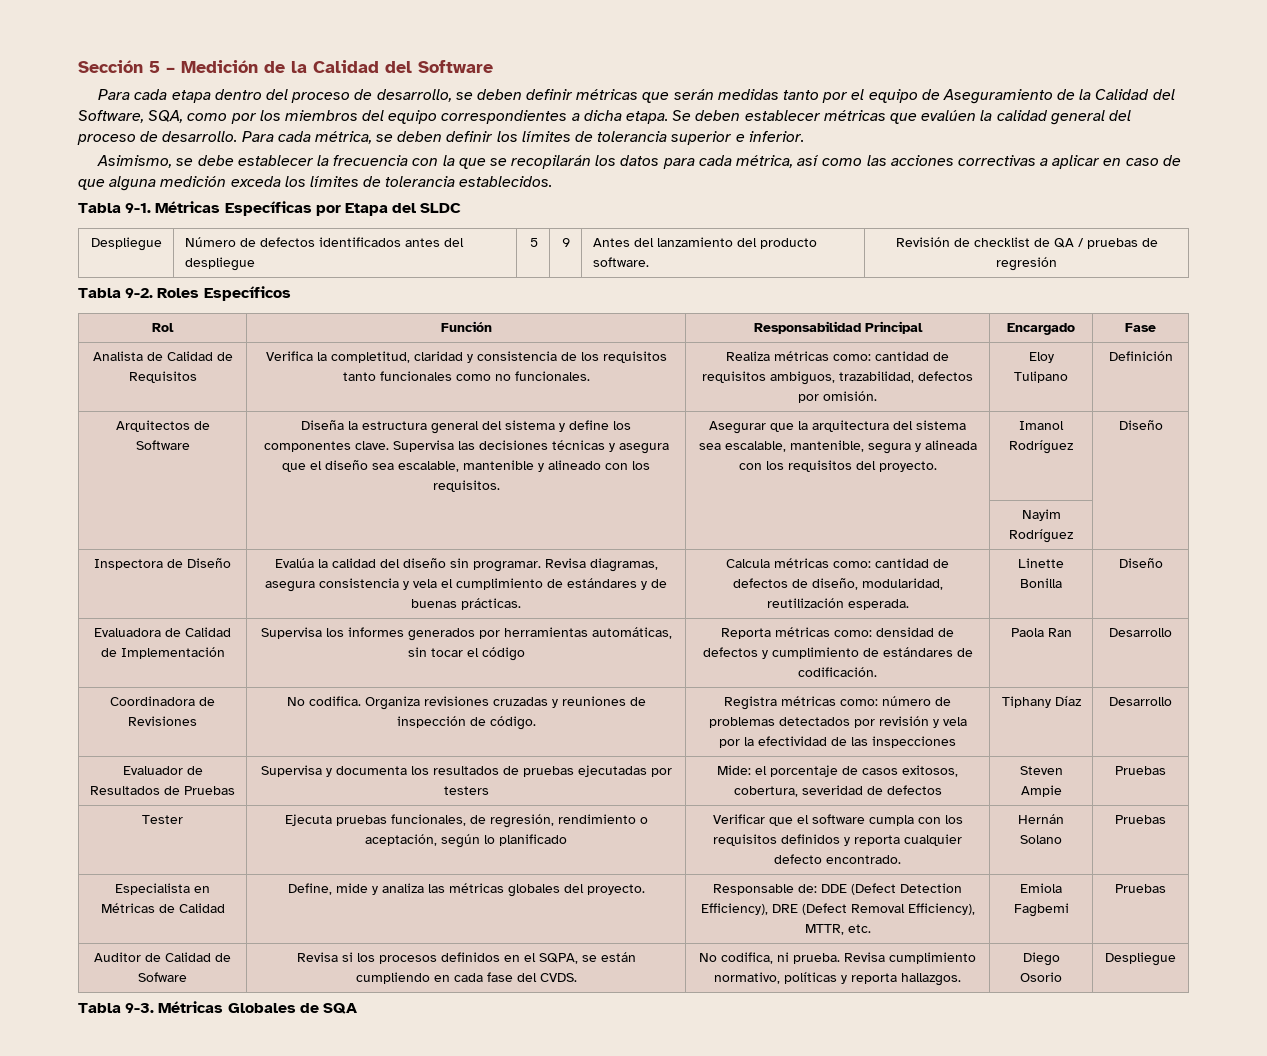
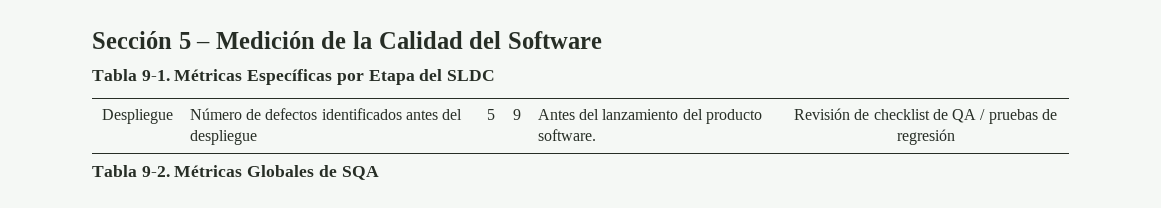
- Para cada etapa dentro del proceso de desarrollo, se deben definir métricas que serán medidas tanto por el equipo de Aseguramiento de la Calidad del Software, SQA, como por los miembros del equipo correspondientes a dicha etapa. Se deben establecer métricas que evalúen la calidad general del proceso de desarrollo. Para cada métrica, se deben definir los límites de tolerancia superior e inferior.
- Asimismo, se debe establecer la frecuencia con la que se recopilarán los datos para cada métrica, así como las acciones correctivas a aplicar en caso de que alguna medición exceda los límites de tolerancia establecidos.
- Roles Específicos
- Rol | Función | Responsabilidad Principal | Encargado | Fase
- Analista de Calidad de Requisitos | Verifica la completitud, claridad y consistencia de los requisitos tanto funcionales como no funcionales. | Realiza métricas como: cantidad de requisitos ambiguos, trazabilidad, defectos por omisión. | Eloy Tulipano | Definición
- Arquitectos de Software | Diseña la estructura general del sistema y define los componentes clave. Supervisa las decisiones técnicas y asegura que el diseño sea escalable, mantenible y alineado con los requisitos. | Asegurar que la arquitectura del sistema sea escalable, mantenible, segura y alineada con los requisitos del proyecto. | Imanol Rodríguez | Diseño
- | | | Nayim Rodríguez |
- Inspectora de Diseño | Evalúa la calidad del diseño sin programar. Revisa diagramas, asegura consistencia y vela el cumplimiento de estándares y de buenas prácticas. | Calcula métricas como: cantidad de defectos de diseño, modularidad, reutilización esperada. | Linette Bonilla | Diseño
- Evaluadora de Calidad de Implementación | Supervisa los informes generados por herramientas automáticas, sin tocar el código | Reporta métricas como: densidad de defectos y cumplimiento de estándares de codificación. | Paola Ran | Desarrollo
- Coordinadora de Revisiones | No codifica. Organiza revisiones cruzadas y reuniones de inspección de código. | Registra métricas como: número de problemas detectados por revisión y vela por la efectividad de las inspecciones | Tiphany Díaz | Desarrollo
- Evaluador de Resultados de Pruebas | Supervisa y documenta los resultados de pruebas ejecutadas por testers | Mide: el porcentaje de casos exitosos, cobertura, severidad de defectos | Steven Ampie | Pruebas
- Tester | Ejecuta pruebas funcionales, de regresión, rendimiento o aceptación, según lo planificado | Verificar que el software cumpla con los requisitos definidos y reporta cualquier defecto encontrado. | Hernán Solano | Pruebas
- Especialista en Métricas de Calidad | Define, mide y analiza las métricas globales del proyecto. | Responsable de: DDE (Defect Detection Efficiency), DRE (Defect Removal Efficiency), MTTR, etc. | Emiola Fagbemi | Pruebas
- Auditor de Calidad de Sofware | Revisa si los procesos definidos en el SQPA, se están cumpliendo en cada fase del CVDS. | No codifica, ni prueba. Revisa cumplimiento normativo, políticas y reporta hallazgos. | Diego Osorio | Despliegue
- Tabla 9-3.

